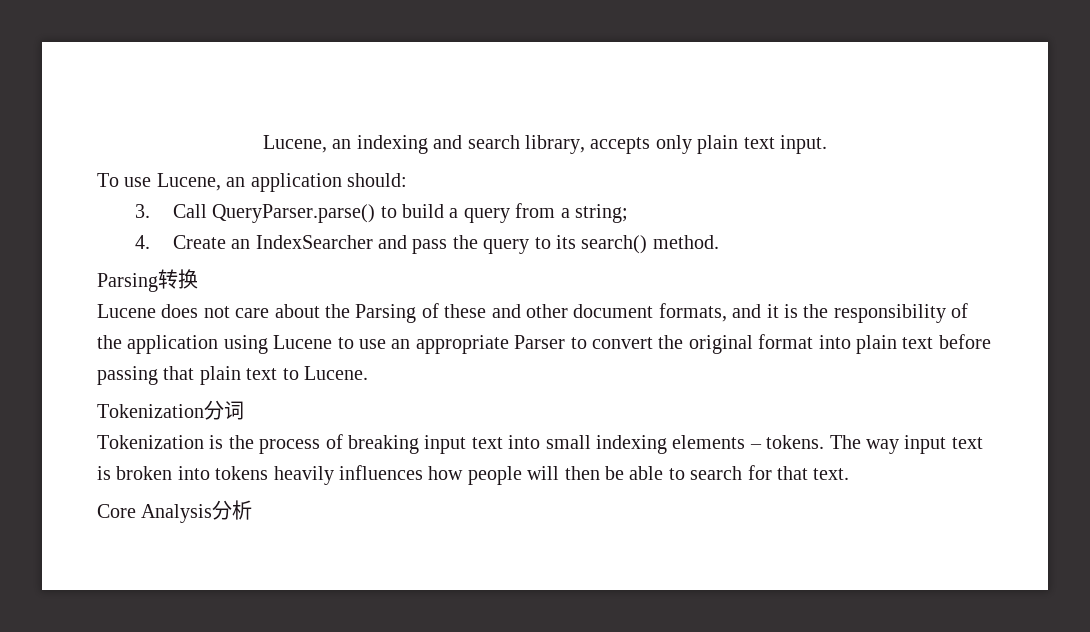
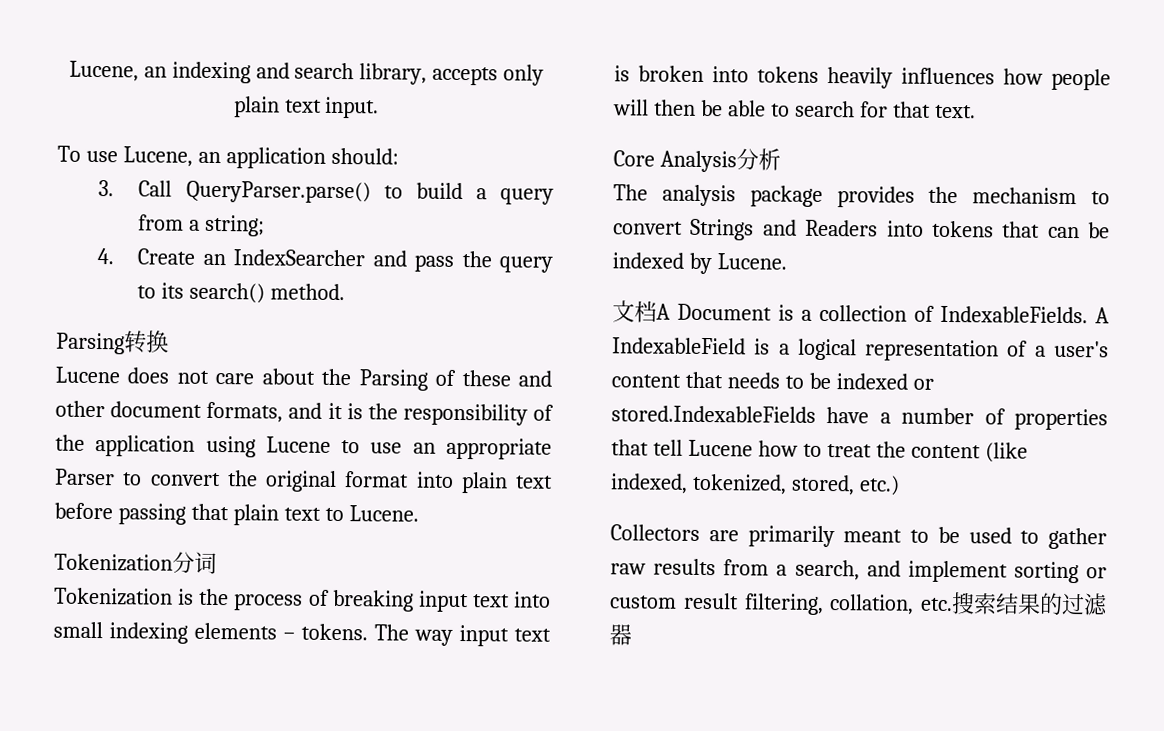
+ The analysis package provides the mechanism to convert Strings and Readers into tokens that can be indexed by Lucene.
+ 文档A Document is a collection of IndexableFields. A IndexableField is a logical representation of a user's content that needs to be indexed or stored.IndexableFields have a number of properties that tell Lucene how to treat the content (like indexed, tokenized, stored, etc.)
+ Collectors are primarily meant to be used to gather raw results from a search, and implement sorting or custom result filtering, collation, etc.搜索结果的过滤器

